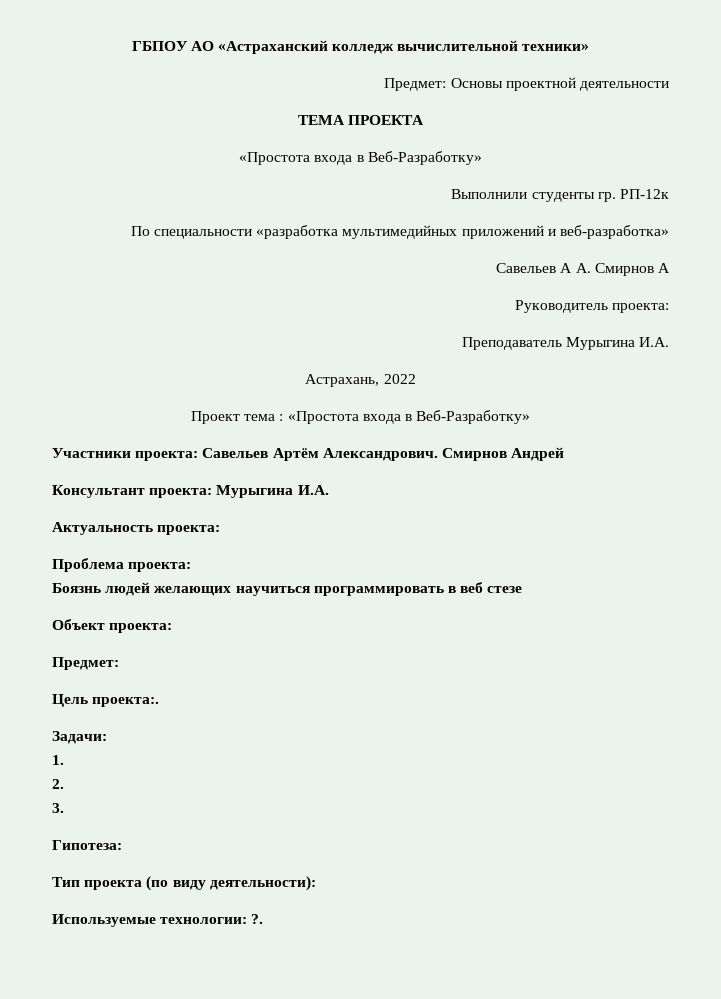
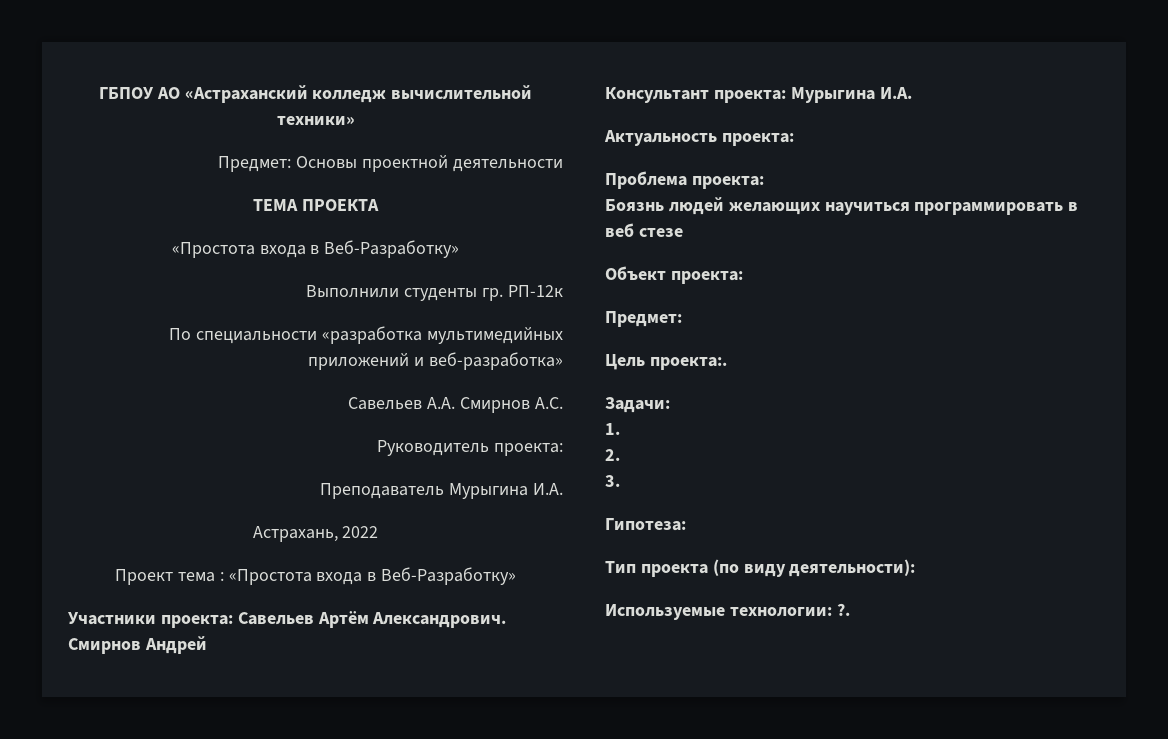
- Савельев А А. Смирнов А
+ Савельев А.А. Смирнов А.C.

